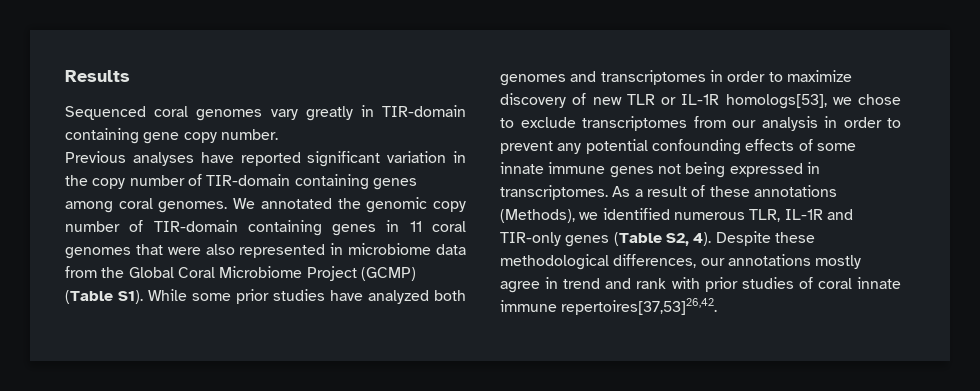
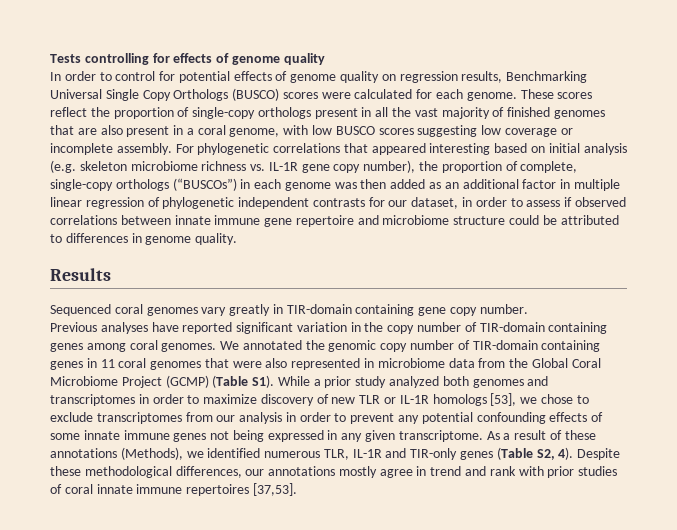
+ Tests controlling for effects of genome quality
+ In order to control for potential effects of genome quality on regression results, Benchmarking Universal Single Copy Orthologs (BUSCO) scores were calculated for each genome. These scores reflect the proportion of single-copy orthologs present in all the vast majority of finished genomes that are also present in a coral genome, with low BUSCO scores suggesting low coverage or incomplete assembly. For phylogenetic correlations that appeared interesting based on initial analysis (e.g. skeleton microbiome richness vs. IL-1R gene copy number), the proportion of complete, single-copy orthologs (“BUSCOs”) in each genome was then added as an additional factor in multiple linear regression of phylogenetic independent contrasts for our dataset, in order to assess if observed correlations between innate immune gene repertoire and microbiome structure could be attributed to differences in genome quality.
- We annotated the genomic copy number of TIR-domain containing genes in 11 coral genomes that were also represented in microbiome data from the Global Coral Microbiome Project (GCMP) (Table S1). While some prior studies have analyzed both genomes and transcriptomes in order to maximize discovery of new TLR or IL-1R homologs[53], we chose to exclude transcriptomes from our analysis in order to prevent any potential confounding effects of some innate immune genes not being expressed in transcriptomes.
+ We annotated the genomic copy number of TIR-domain containing genes in 11 coral genomes that were also represented in microbiome data from the Global Coral Microbiome Project (GCMP) (Table S1). While a prior study analyzed both genomes and transcriptomes in order to maximize discovery of new TLR or IL-1R homologs [53], we chose to exclude transcriptomes from our analysis in order to prevent any potential confounding effects of some innate immune genes not being expressed in any given transcriptome.
- Despite these methodological differences, our annotations mostly agree in trend and rank with prior studies of coral innate immune repertoires[37,53]26,42.
+ Despite these methodological differences, our annotations mostly agree in trend and rank with prior studies of coral innate immune repertoires [37,53].

